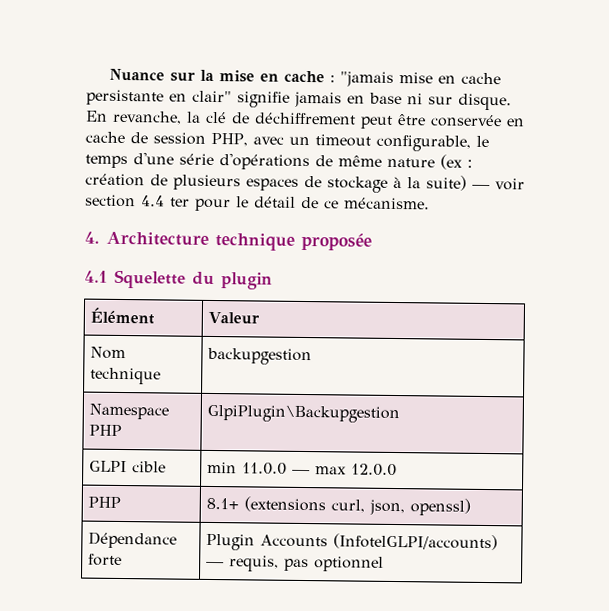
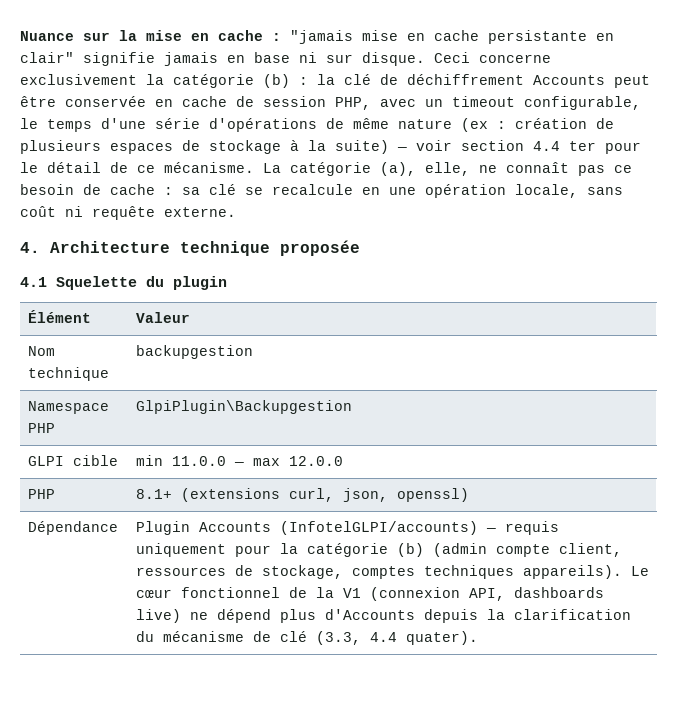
- En revanche, la clé de déchiffrement peut être conservée en cache de session PHP, avec un timeout configurable, le temps d'une série d'opérations de même nature (ex : création de plusieurs espaces de stockage à la suite) — voir section 4.4 ter pour le détail de ce mécanisme.
+ Ceci concerne exclusivement la catégorie (b) : la clé de déchiffrement Accounts peut être conservée en cache de session PHP, avec un timeout configurable, le temps d'une série d'opérations de même nature (ex : création de plusieurs espaces de stockage à la suite) — voir section 4.4 ter pour le détail de ce mécanisme. La catégorie (a), elle, ne connaît pas ce besoin de cache : sa clé se recalcule en une opération locale, sans coût ni requête externe.
- Dépendance forte
+ Dépendance
- Plugin Accounts (InfotelGLPI/accounts) — requis, pas optionnel
+ Plugin Accounts (InfotelGLPI/accounts) — requis uniquement pour la catégorie (b) (admin compte client, ressources de stockage, comptes techniques appareils). Le cœur fonctionnel de la V1 (connexion API, dashboards live) ne dépend plus d'Accounts depuis la clarification du mécanisme de clé (3.3, 4.4 quater).

